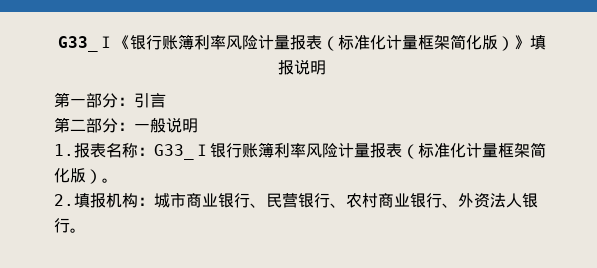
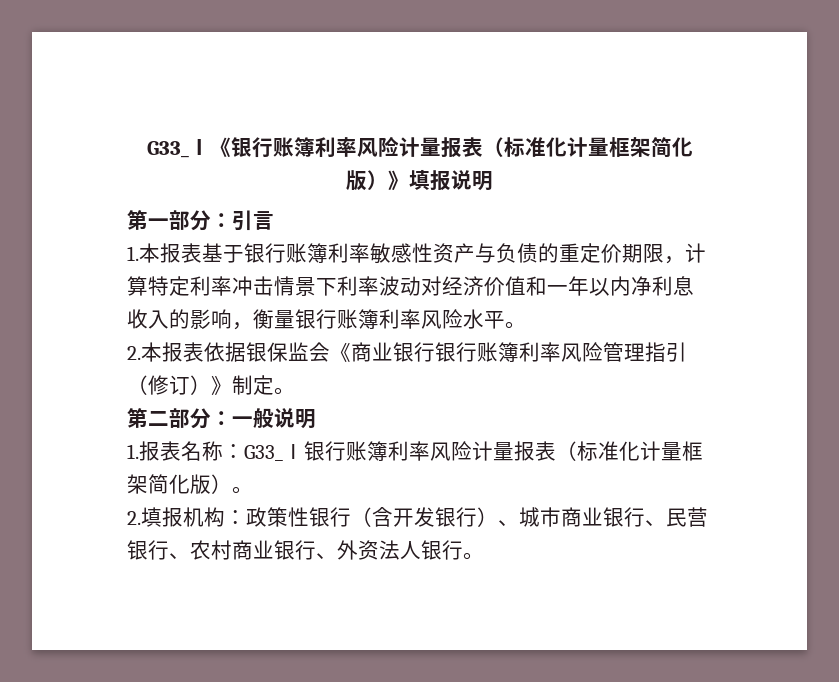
+ 1.本报表基于银行账簿利率敏感性资产与负债的重定价期限，计算特定利率冲击情景下利率波动对经济价值和一年以内净利息收入的影响，衡量银行账簿利率风险水平。
+ 2.本报表依据银保监会《商业银行银行账簿利率风险管理指引（修订）》制定。
- 2.填报机构：城市商业银行、民营银行、农村商业银行、外资法人银行。
+ 2.填报机构：政策性银行（含开发银行）、城市商业银行、民营银行、农村商业银行、外资法人银行。

